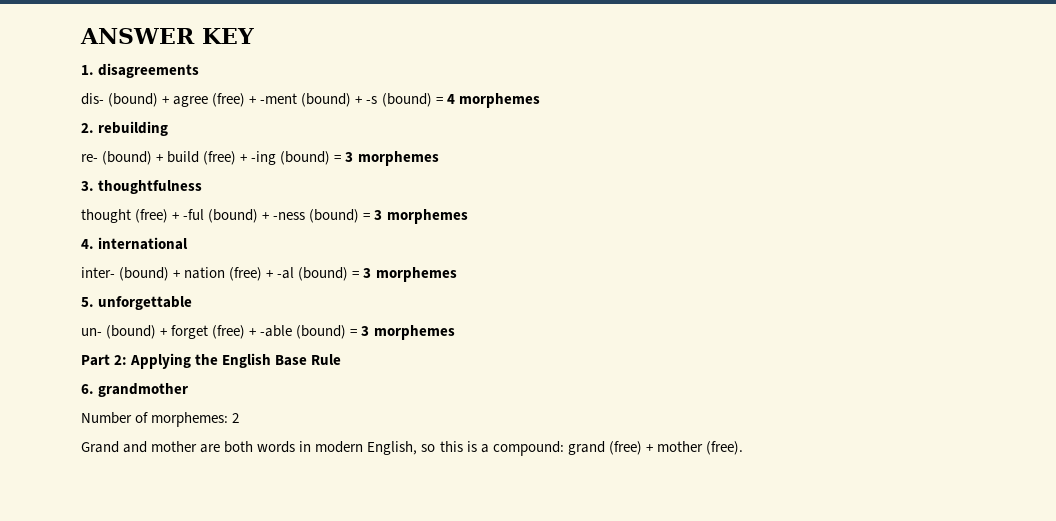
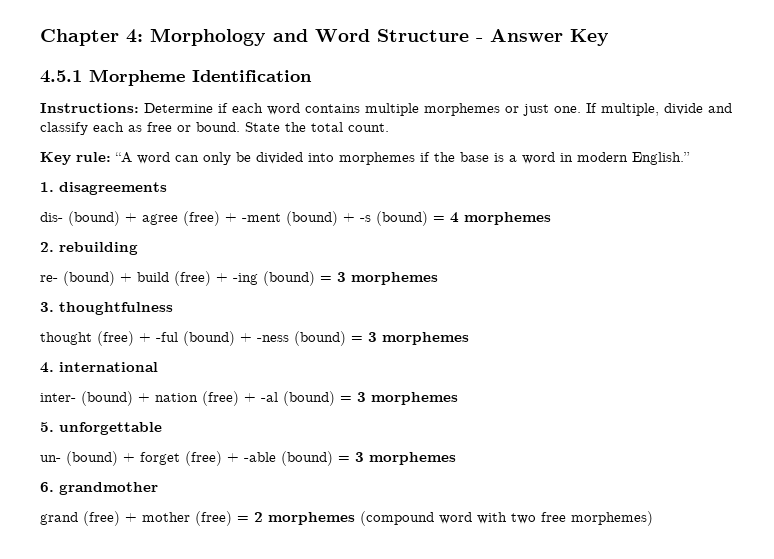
- ANSWER KEY
+ Chapter 4: Morphology and Word Structure - Answer Key
+ 4.5.1 Morpheme Identification
+ Instructions: Determine if each word contains multiple morphemes or just one. If multiple, divide and classify each as free or bound. State the total count.
+ Key rule: “A word can only be divided into morphemes if the base is a word in modern English.”
- Part 2: Applying the English Base Rule
  6. grandmother
- Number of morphemes: 2
- Grand and mother are both words in modern English, so this is a compound: grand (free) + mother (free).
+ grand (free) + mother (free) = 2 morphemes (compound word with two free morphemes)

